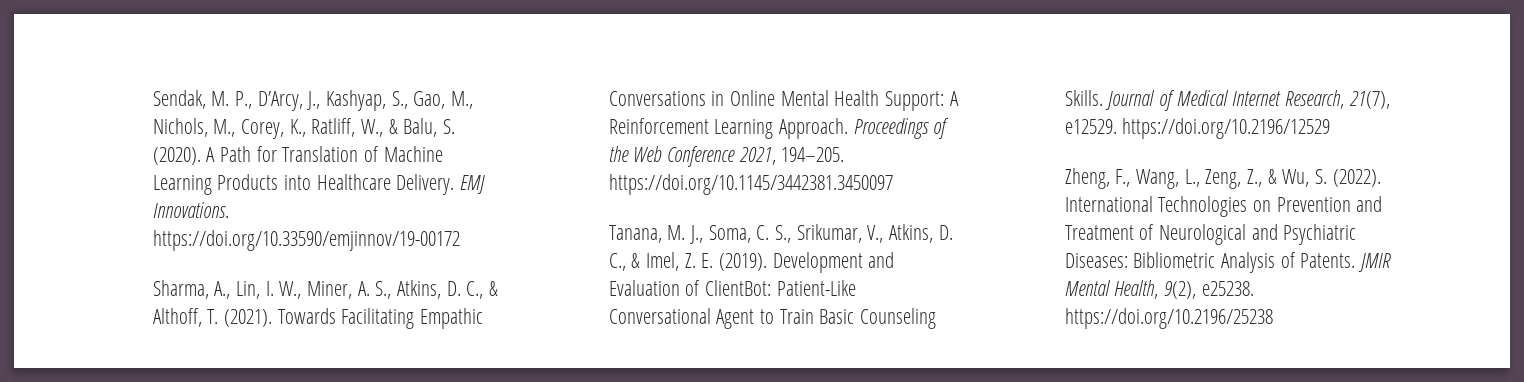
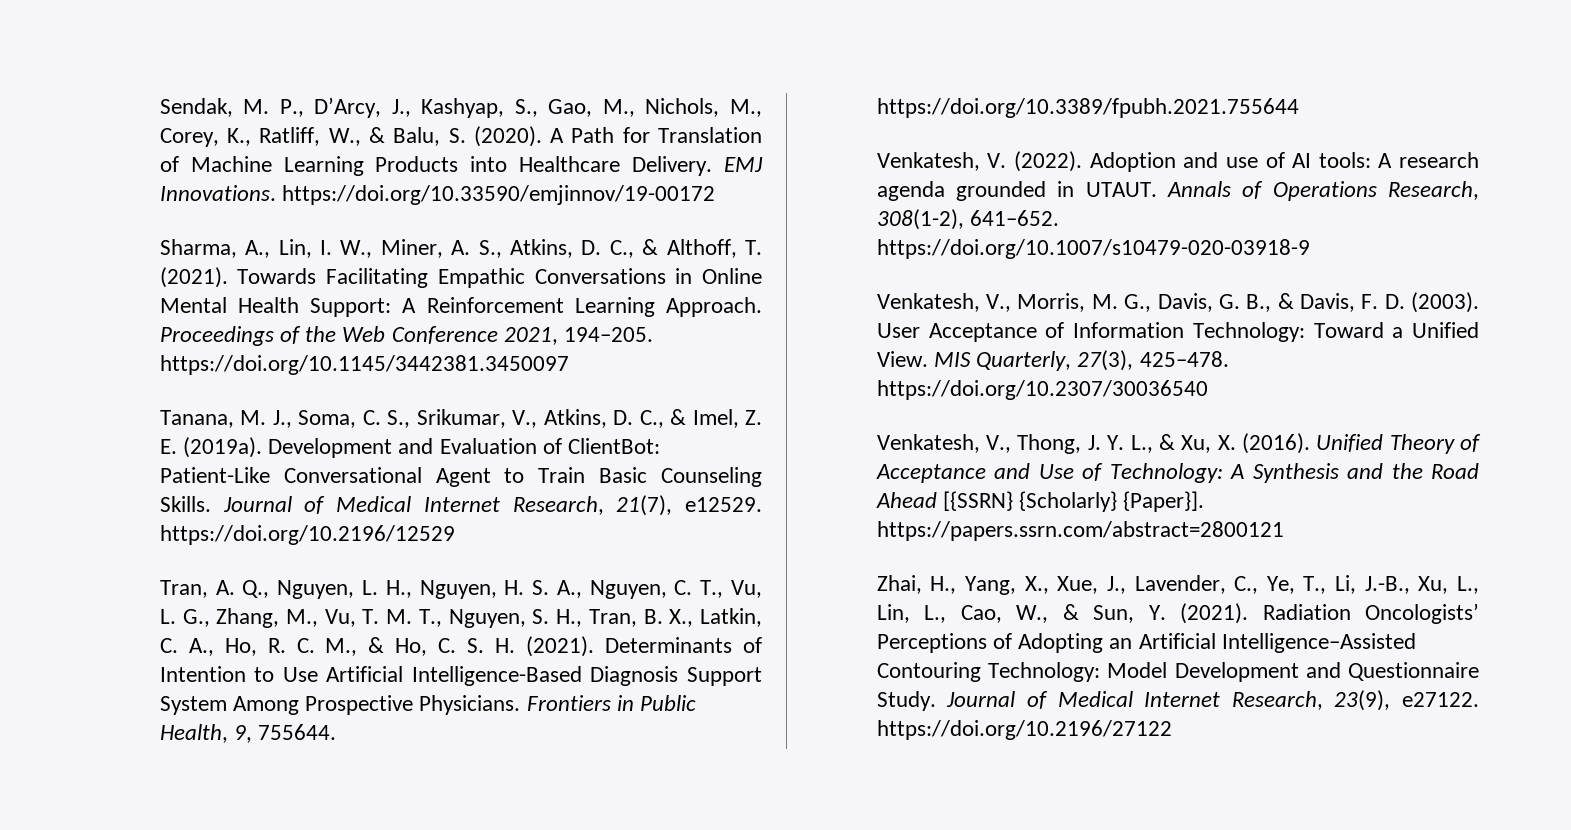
- Tanana, M. J., Soma, C. S., Srikumar, V., Atkins, D. C., & Imel, Z. E. (2019).
+ Tanana, M. J., Soma, C. S., Srikumar, V., Atkins, D. C., & Imel, Z. E. (2019a).
- Zheng, F., Wang, L., Zeng, Z., & Wu, S. (2022). International Technologies on Prevention and Treatment of Neurological and Psychiatric Diseases: Bibliometric Analysis of Patents. JMIR Mental Health, 9(2), e25238. https://doi.org/10.2196/25238
+ Tran, A. Q., Nguyen, L. H., Nguyen, H. S. A., Nguyen, C. T., Vu, L. G., Zhang, M., Vu, T. M. T., Nguyen, S. H., Tran, B. X., Latkin, C. A., Ho, R. C. M., & Ho, C. S. H. (2021). Determinants of Intention to Use Artificial Intelligence-Based Diagnosis Support System Among Prospective Physicians. Frontiers in Public Health, 9, 755644. https://doi.org/10.3389/fpubh.2021.755644
+ Venkatesh, V. (2022). Adoption and use of AI tools: A research agenda grounded in UTAUT. Annals of Operations Research, 308(1-2), 641–652. https://doi.org/10.1007/s10479-020-03918-9
+ Venkatesh, V., Morris, M. G., Davis, G. B., & Davis, F. D. (2003). User Acceptance of Information Technology: Toward a Unified View. MIS Quarterly, 27(3), 425–478. https://doi.org/10.2307/30036540
+ Venkatesh, V., Thong, J. Y. L., & Xu, X. (2016). Unified Theory of Acceptance and Use of Technology: A Synthesis and the Road Ahead [{SSRN} {Scholarly} {Paper}]. https://papers.ssrn.com/abstract=2800121
+ Zhai, H., Yang, X., Xue, J., Lavender, C., Ye, T., Li, J.-B., Xu, L., Lin, L., Cao, W., & Sun, Y. (2021). Radiation Oncologists’ Perceptions of Adopting an Artificial Intelligence–Assisted Contouring Technology: Model Development and Questionnaire Study. Journal of Medical Internet Research, 23(9), e27122. https://doi.org/10.2196/27122

